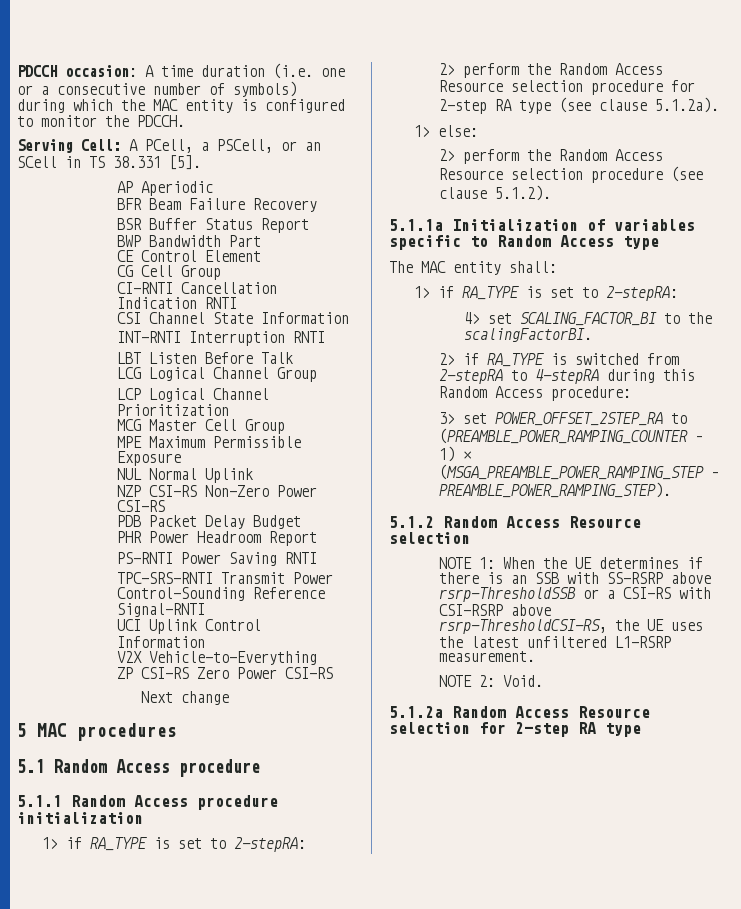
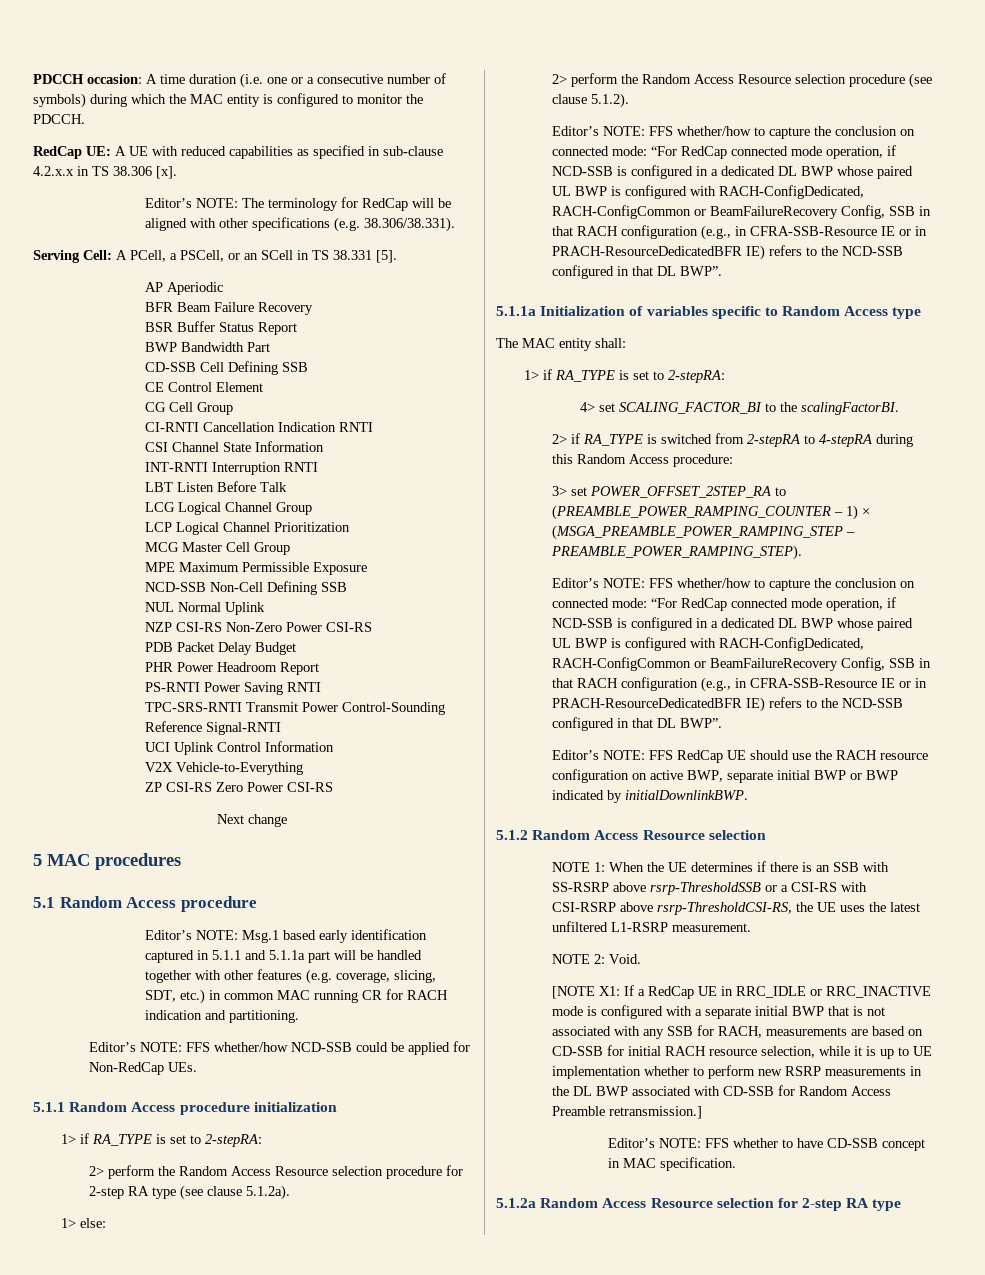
+ RedCap UE: A UE with reduced capabilities as specified in sub-clause 4.2.x.x in TS 38.306 [x].
+ Editor’s NOTE: The terminology for RedCap will be aligned with other specifications (e.g. 38.306/38.331).
+ CD-SSB Cell Defining SSB
+ NCD-SSB Non-Cell Defining SSB
+ Editor’s NOTE: Msg.1 based early identification captured in 5.1.1 and 5.1.1a part will be handled together with other features (e.g. coverage, slicing, SDT, etc.) in common MAC running CR for RACH indication and partitioning.
+ Editor’s NOTE: FFS whether/how NCD-SSB could be applied for Non-RedCap UEs.
  2> perform the Random Access Resource selection procedure (see clause 5.1.2).
+ Editor’s NOTE: FFS whether/how to capture the conclusion on connected mode: “For RedCap connected mode operation, if NCD-SSB is configured in a dedicated DL BWP whose paired UL BWP is configured with RACH-ConfigDedicated, RACH-ConfigCommon or BeamFailureRecovery Config, SSB in that RACH configuration (e.g., in CFRA-SSB-Resource IE or in PRACH-ResourceDedicatedBFR IE) refers to the NCD-SSB configured in that DL BWP”.
  3> set POWER_OFFSET_2STEP_RA to (PREAMBLE_POWER_RAMPING_COUNTER – 1) × (MSGA_PREAMBLE_POWER_RAMPING_STEP – PREAMBLE_POWER_RAMPING_STEP).
+ Editor’s NOTE: FFS whether/how to capture the conclusion on connected mode: “For RedCap connected mode operation, if NCD-SSB is configured in a dedicated DL BWP whose paired UL BWP is configured with RACH-ConfigDedicated, RACH-ConfigCommon or BeamFailureRecovery Config, SSB in that RACH configuration (e.g., in CFRA-SSB-Resource IE or in PRACH-ResourceDedicatedBFR IE) refers to the NCD-SSB configured in that DL BWP”.
+ Editor’s NOTE: FFS RedCap UE should use the RACH resource configuration on active BWP, separate initial BWP or BWP indicated by initialDownlinkBWP.
+ [NOTE X1: If a RedCap UE in RRC_IDLE or RRC_INACTIVE mode is configured with a separate initial BWP that is not associated with any SSB for RACH, measurements are based on CD-SSB for initial RACH resource selection, while it is up to UE implementation whether to perform new RSRP measurements in the DL BWP associated with CD-SSB for Random Access Preamble retransmission.]
+ Editor’s NOTE: FFS whether to have CD-SSB concept in MAC specification.

